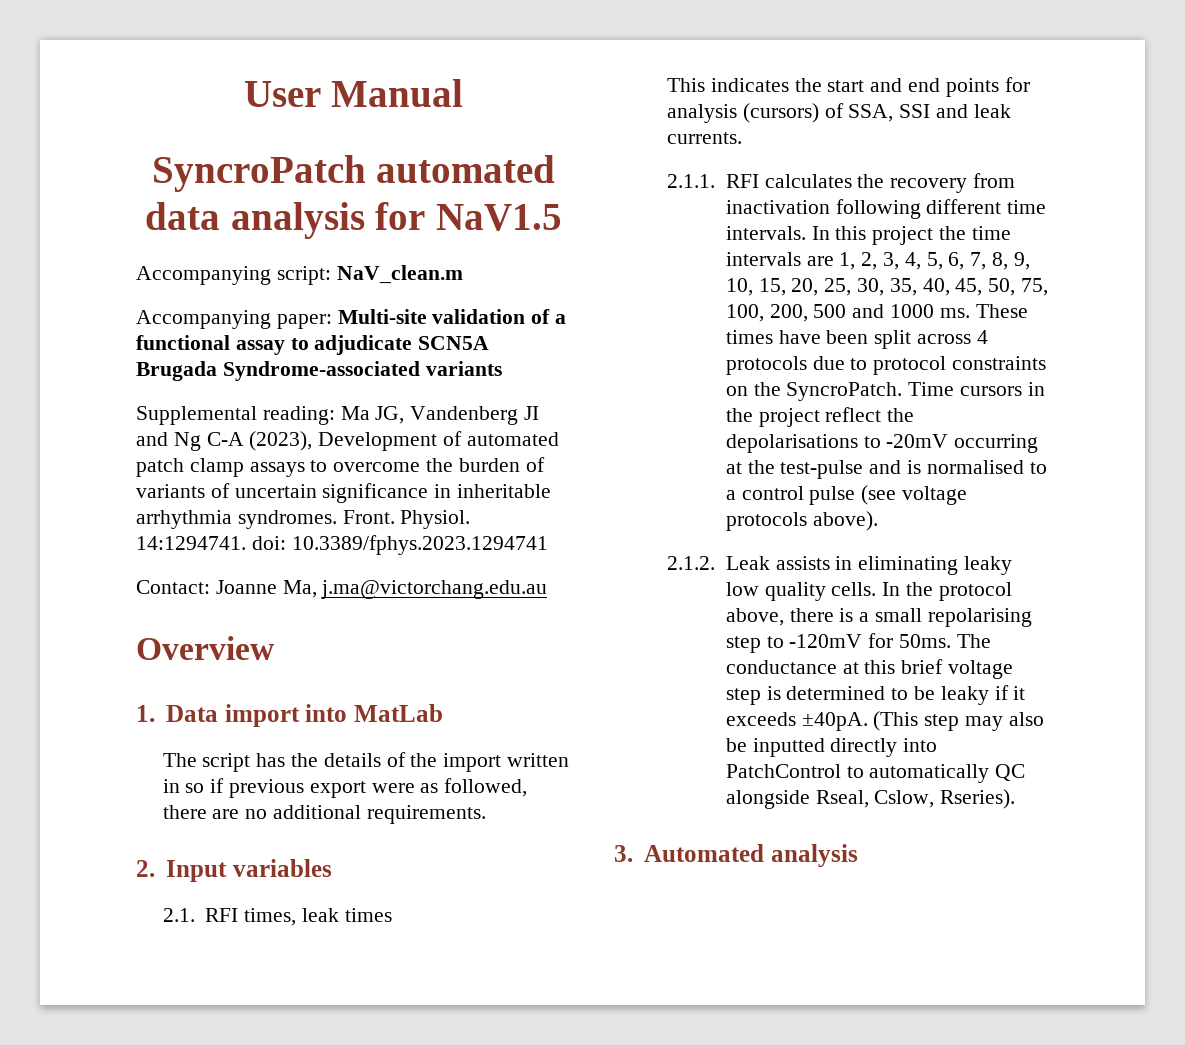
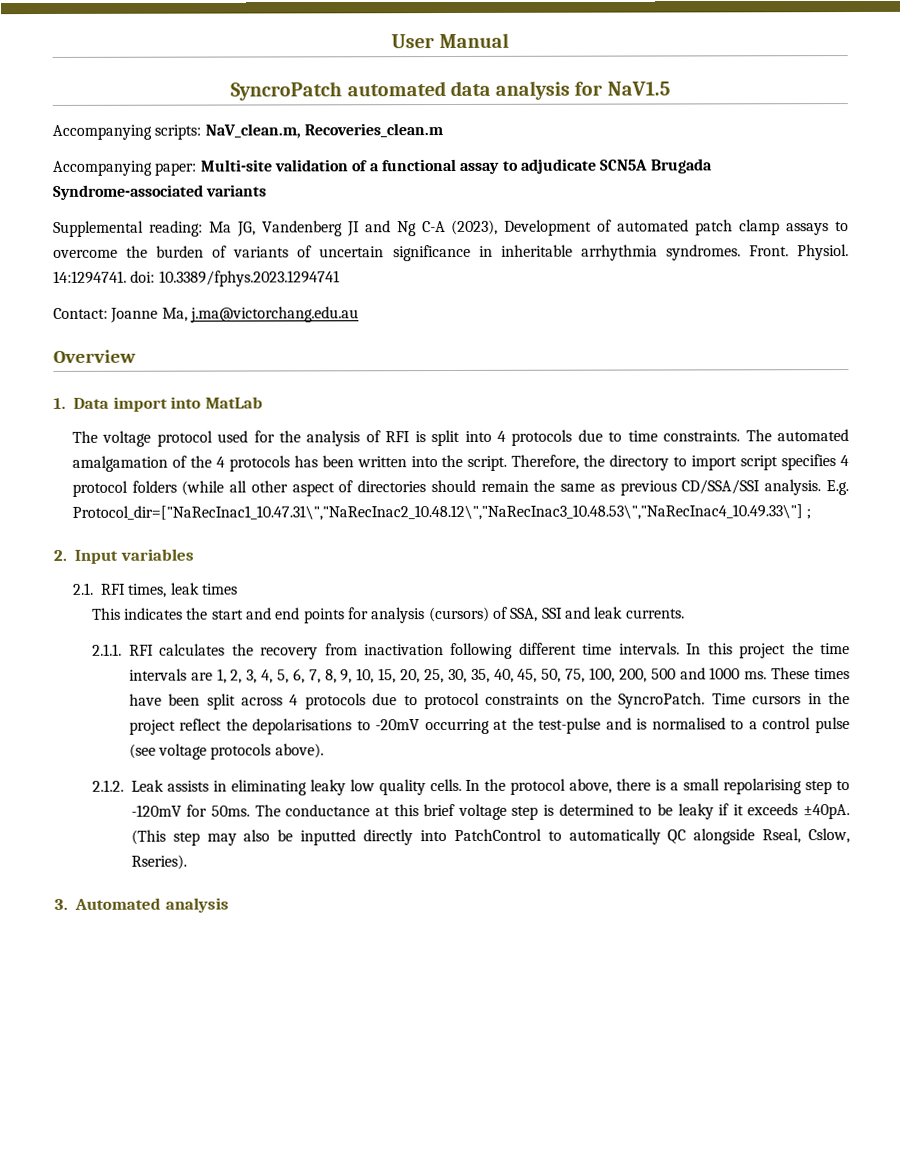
- Accompanying script: NaV_clean.m
+ Accompanying scripts: NaV_clean.m, Recoveries_clean.m
- The script has the details of the import written in so if previous export were as followed, there are no additional requirements.
+ The voltage protocol used for the analysis of RFI is split into 4 protocols due to time constraints. The automated amalgamation of the 4 protocols has been written into the script. Therefore, the directory to import script specifies 4 protocol folders (while all other aspect of directories should remain the same as previous CD/SSA/SSI analysis. E.g. Protocol_dir=["NaRecInac1_10.47.31\","NaRecInac2_10.48.12\","NaRecInac3_10.48.53\","NaRecInac4_10.49.33\"] ;

